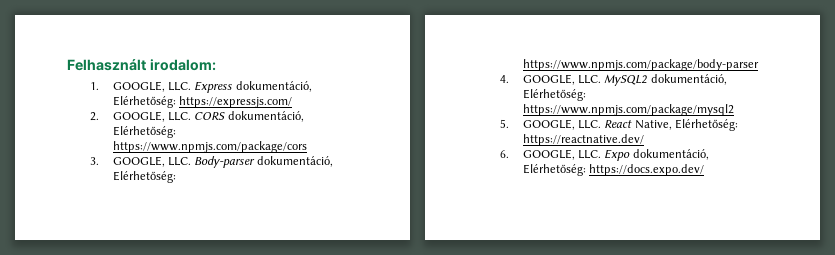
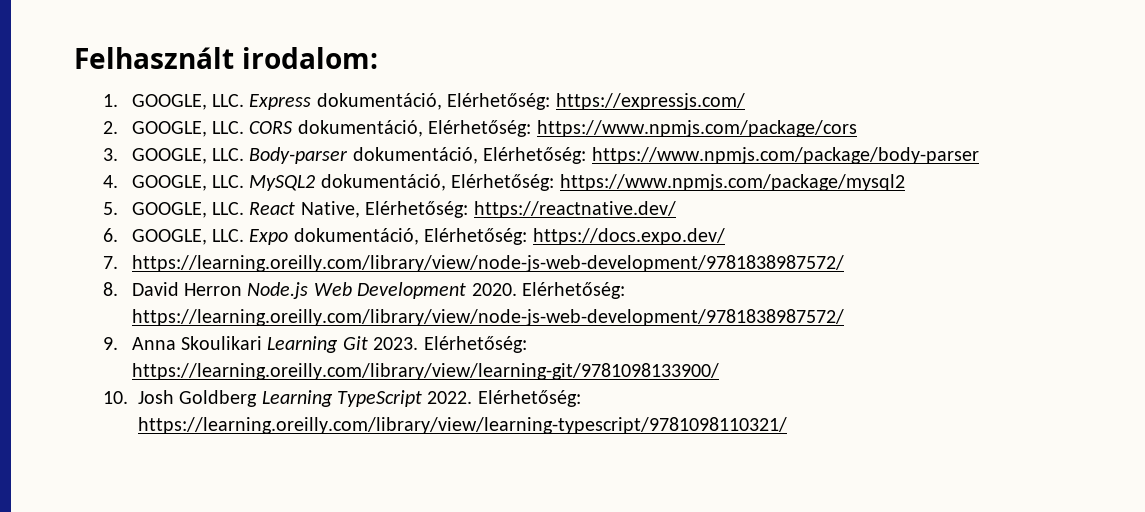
+ 7. https://learning.oreilly.com/library/view/node-js-web-development/9781838987572/
+ 8. David Herron Node.js Web Development 2020. Elérhetőség: https://learning.oreilly.com/library/view/node-js-web-development/9781838987572/
+ 9. Anna Skoulikari Learning Git 2023. Elérhetőség: https://learning.oreilly.com/library/view/learning-git/9781098133900/
+ 10. Josh Goldberg Learning TypeScript 2022. Elérhetőség: https://learning.oreilly.com/library/view/learning-typescript/9781098110321/

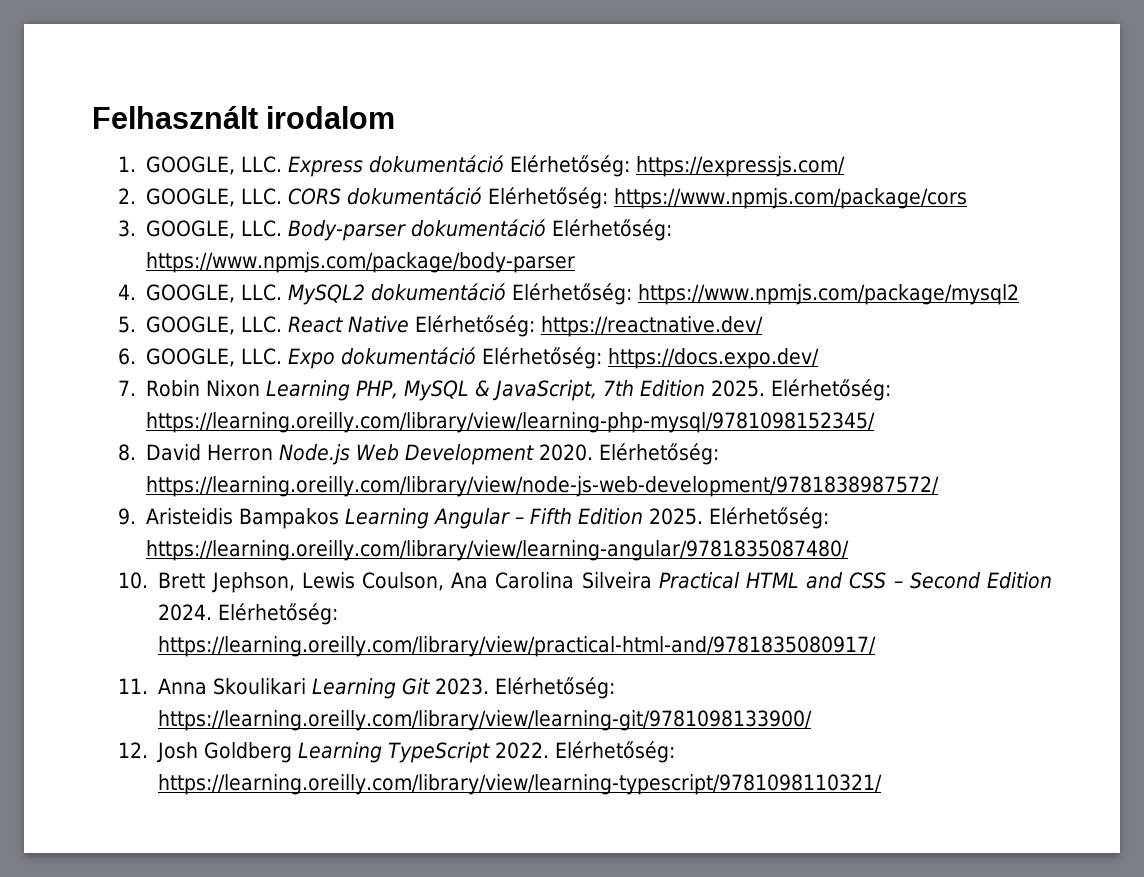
- Felhasznált irodalom:
+ Felhasznált irodalom
- 1. GOOGLE, LLC. Express dokumentáció, Elérhetőség: https://expressjs.com/
+ 1. GOOGLE, LLC. Express dokumentáció Elérhetőség: https://expressjs.com/
- 2. GOOGLE, LLC. CORS dokumentáció, Elérhetőség: https://www.npmjs.com/package/cors
+ 2. GOOGLE, LLC. CORS dokumentáció Elérhetőség: https://www.npmjs.com/package/cors
- 3. GOOGLE, LLC. Body-parser dokumentáció, Elérhetőség: https://www.npmjs.com/package/body-parser
+ 3. GOOGLE, LLC. Body-parser dokumentáció Elérhetőség: https://www.npmjs.com/package/body-parser
- 4. GOOGLE, LLC. MySQL2 dokumentáció, Elérhetőség: https://www.npmjs.com/package/mysql2
+ 4. GOOGLE, LLC. MySQL2 dokumentáció Elérhetőség: https://www.npmjs.com/package/mysql2
- 5. GOOGLE, LLC. React Native, Elérhetőség: https://reactnative.dev/
+ 5. GOOGLE, LLC. React Native Elérhetőség: https://reactnative.dev/
- 6. GOOGLE, LLC. Expo dokumentáció, Elérhetőség: https://docs.expo.dev/
+ 6. GOOGLE, LLC. Expo dokumentáció Elérhetőség: https://docs.expo.dev/
- 7. https://learning.oreilly.com/library/view/node-js-web-development/9781838987572/
+ 7. Robin Nixon Learning PHP, MySQL & JavaScript, 7th Edition 2025. Elérhetőség: https://learning.oreilly.com/library/view/learning-php-mysql/9781098152345/
- 9. Anna Skoulikari Learning Git 2023.
+ 9. Aristeidis Bampakos Learning Angular – Fifth Edition 2025. Elérhetőség: https://learning.oreilly.com/library/view/learning-angular/9781835087480/
+ 10. Brett Jephson, Lewis Coulson, Ana Carolina Silveira Practical HTML and CSS – Second Edition 2024. Elérhetőség: https://learning.oreilly.com/library/view/practical-html-and/9781835080917/
+ 11. Anna Skoulikari Learning Git 2023.
- 10. Josh Goldberg Learning TypeScript 2022.
+ 12. Josh Goldberg Learning TypeScript 2022.

